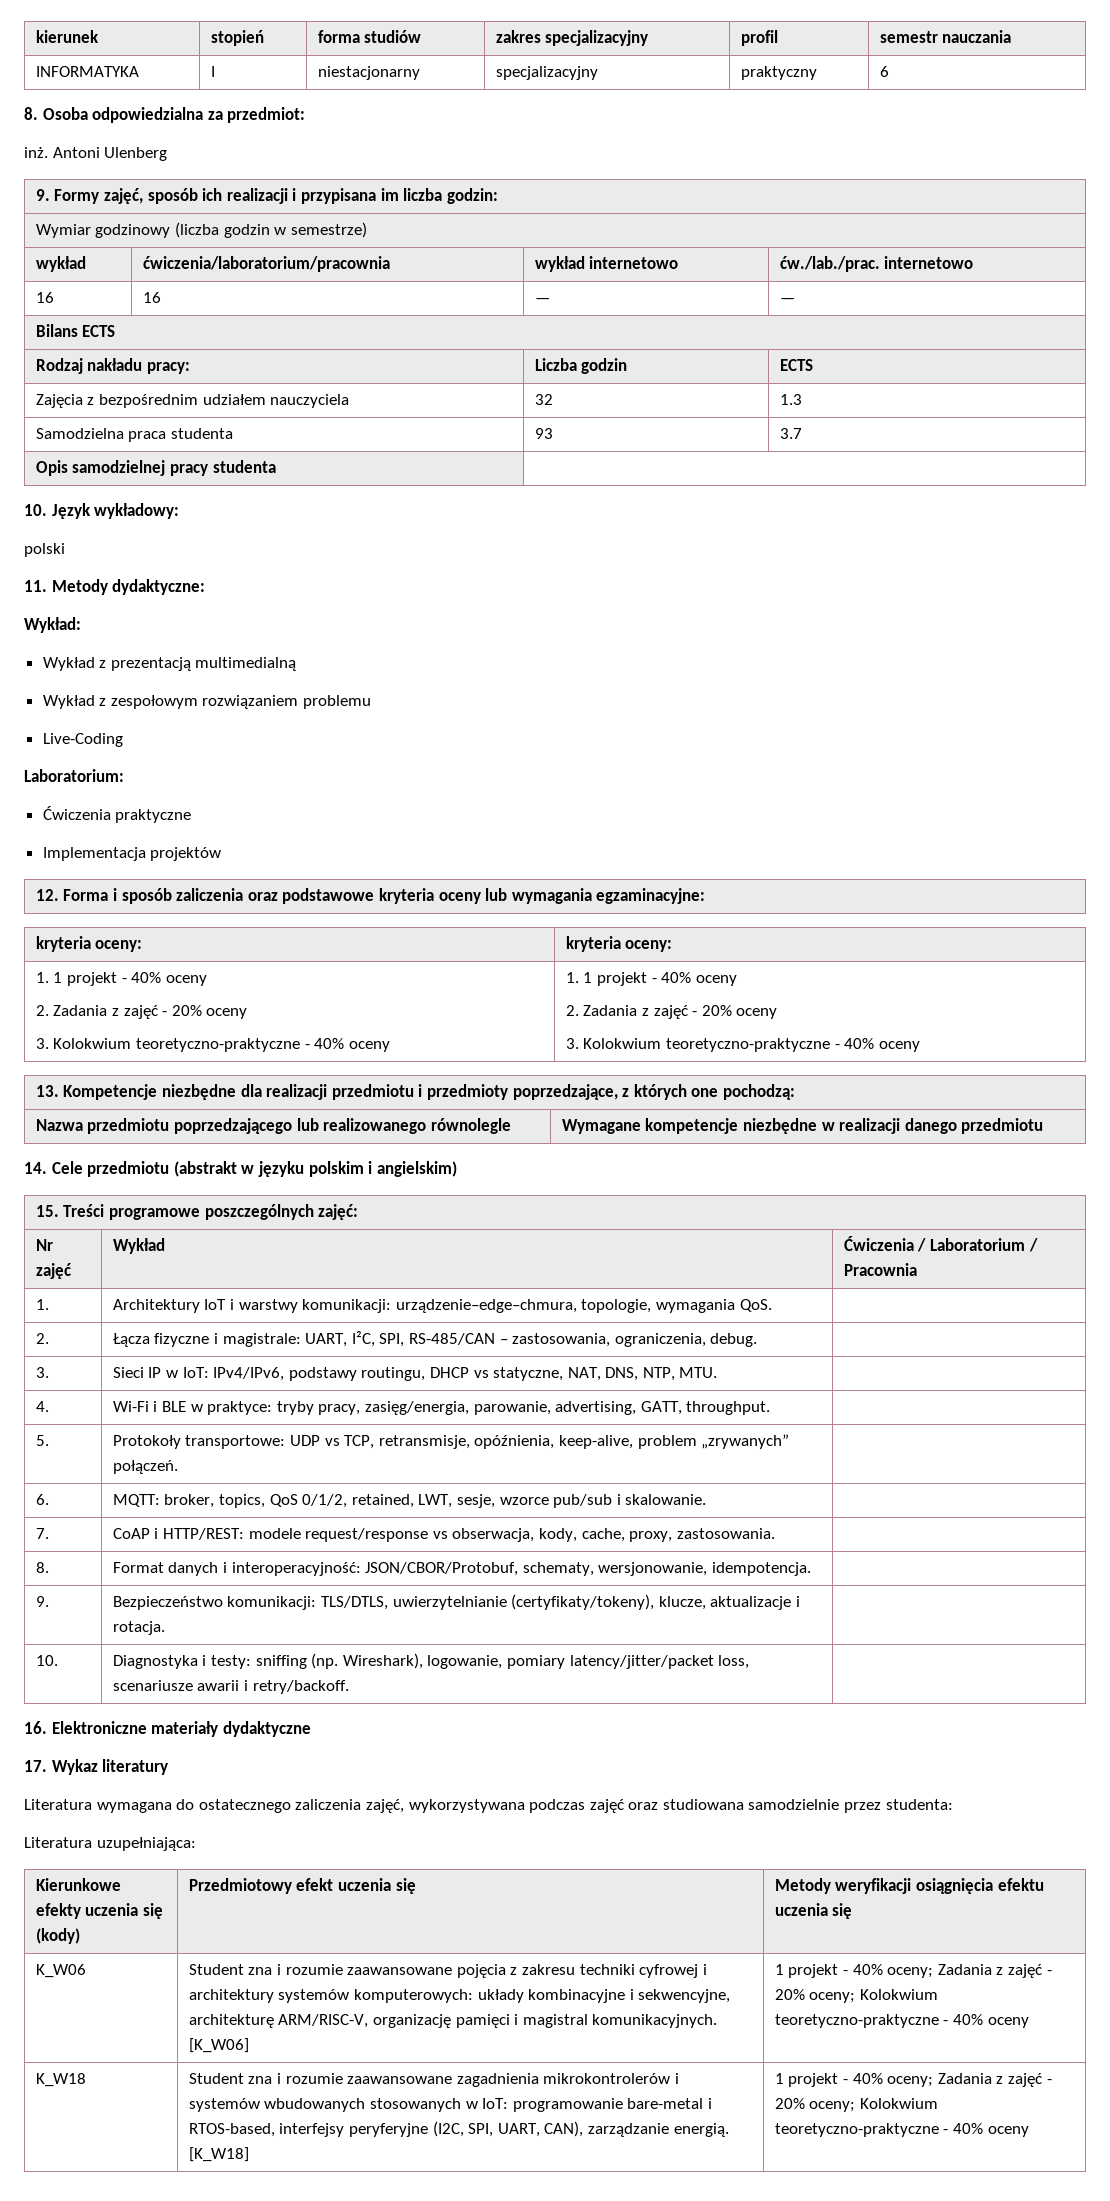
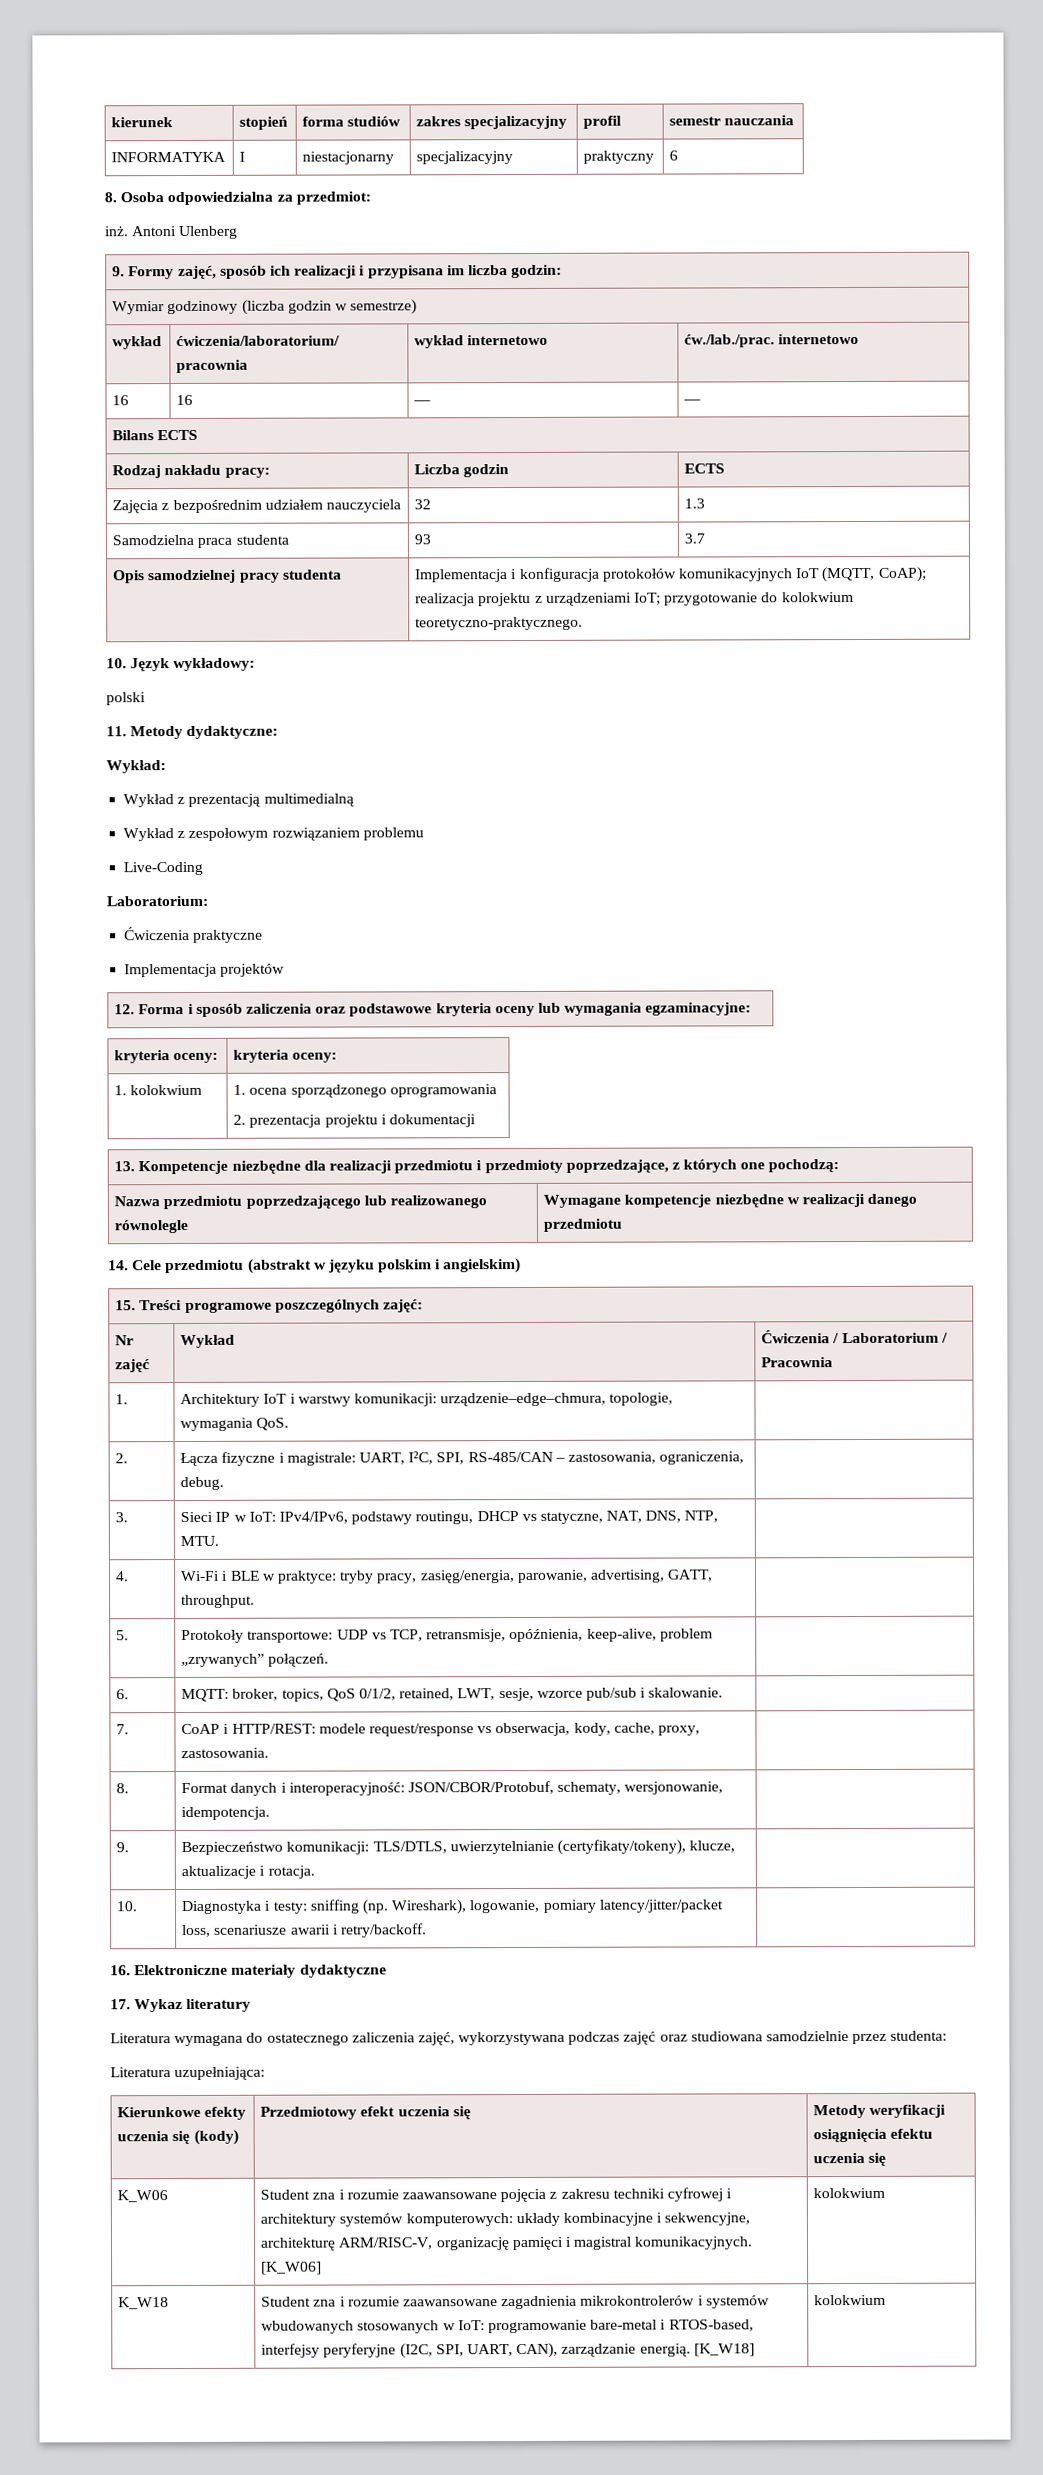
- Opis samodzielnej pracy studenta |
+ Opis samodzielnej pracy studenta | Implementacja i konfiguracja protokołów komunikacyjnych IoT (MQTT, CoAP); realizacja projektu z urządzeniami IoT; przygotowanie do kolokwium teoretyczno-praktycznego.
  kryteria oceny: | kryteria oceny:
- 1. 1 projekt - 40% oceny
- 2. Zadania z zajęć - 20% oceny
- 3. Kolokwium teoretyczno-praktyczne - 40% oceny | 1. 1 projekt - 40% oceny
- 2. Zadania z zajęć - 20% oceny
- 3. Kolokwium teoretyczno-praktyczne - 40% oceny
+ 1. kolokwium | 1. ocena sporządzonego oprogramowania
+ 2. prezentacja projektu i dokumentacji
- [K_W06] | 1 projekt - 40% oceny; Zadania z zajęć - 20% oceny; Kolokwium teoretyczno-praktyczne - 40% oceny
+ [K_W06] | kolokwium
- [K_W18] | 1 projekt - 40% oceny; Zadania z zajęć - 20% oceny; Kolokwium teoretyczno-praktyczne - 40% oceny
+ [K_W18] | kolokwium

